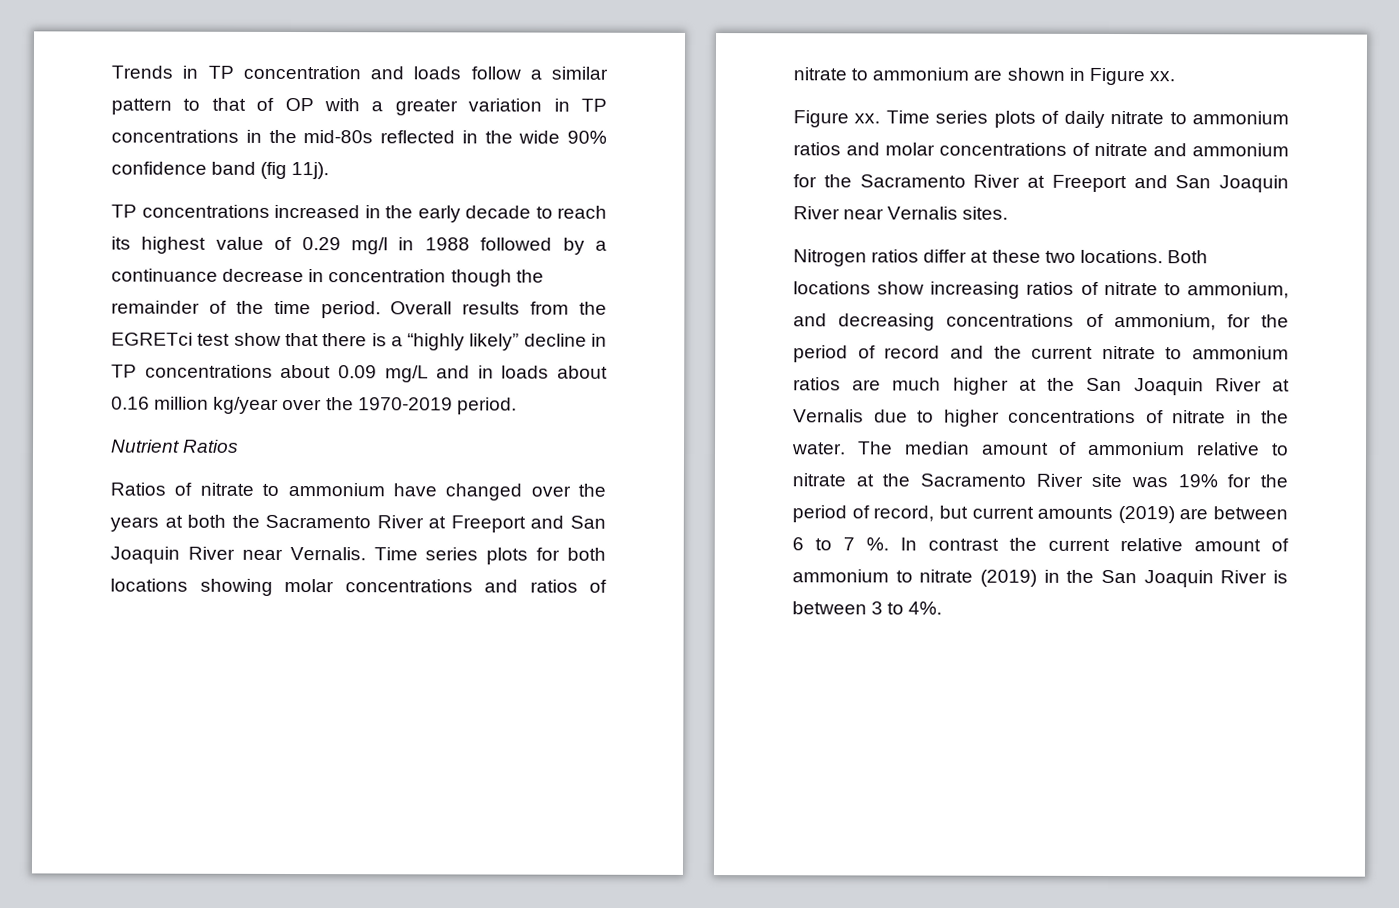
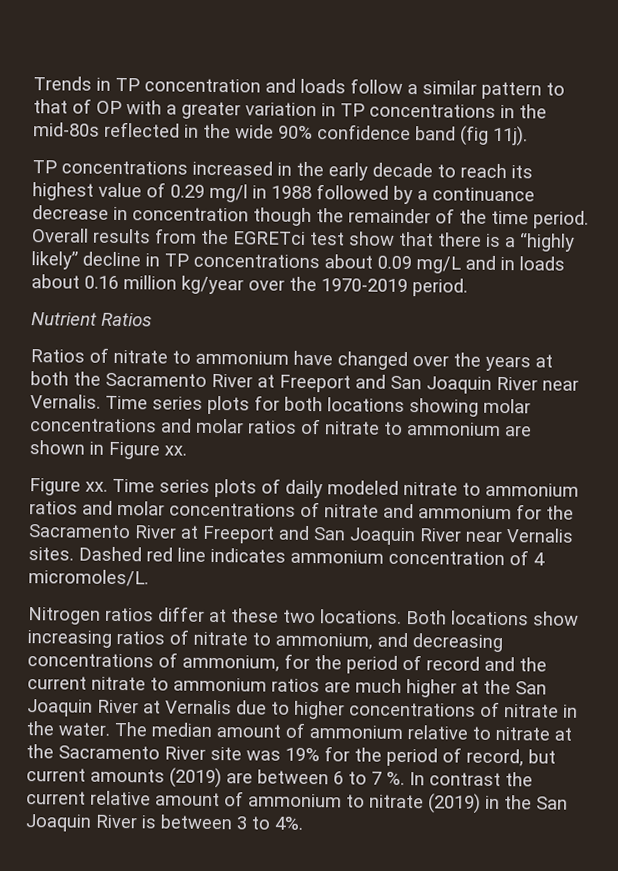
- Time series plots for both locations showing molar concentrations and ratios of nitrate to ammonium are shown in Figure xx.
+ Time series plots for both locations showing molar concentrations and molar ratios of nitrate to ammonium are shown in Figure xx.
- Time series plots of daily nitrate to ammonium ratios and molar concentrations of nitrate and ammonium for the Sacramento River at Freeport and San Joaquin River near Vernalis sites.
+ Time series plots of daily modeled nitrate to ammonium ratios and molar concentrations of nitrate and ammonium for the Sacramento River at Freeport and San Joaquin River near Vernalis sites. Dashed red line indicates ammonium concentration of 4 micromoles/L.

